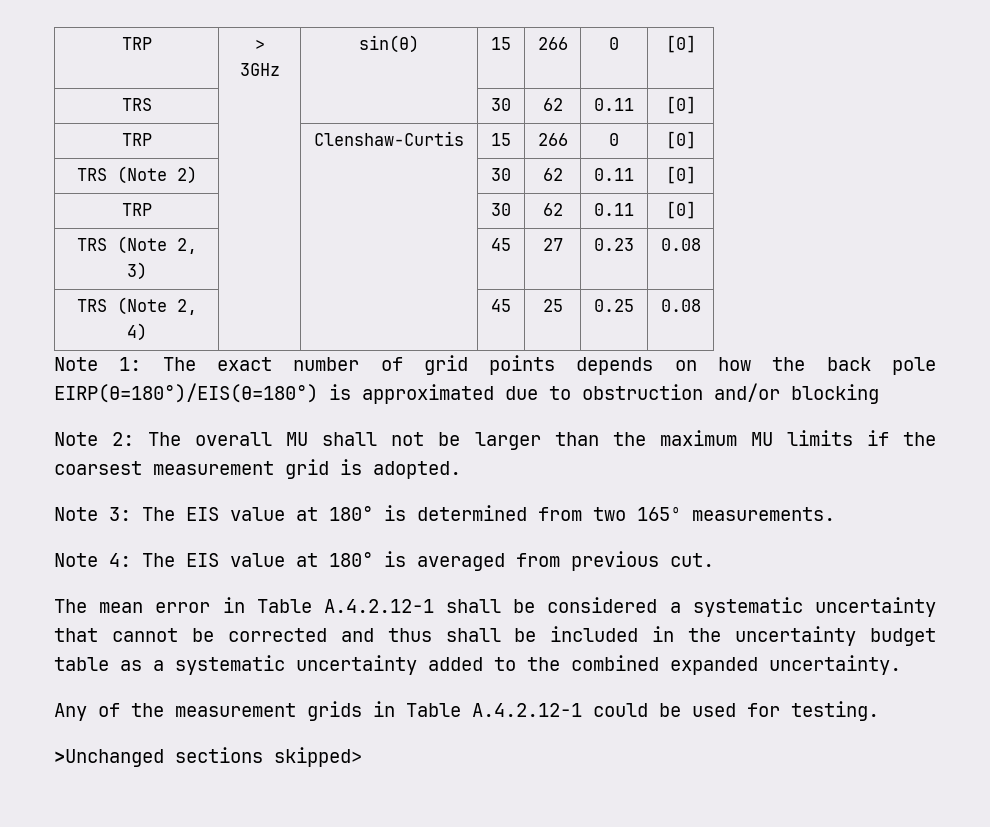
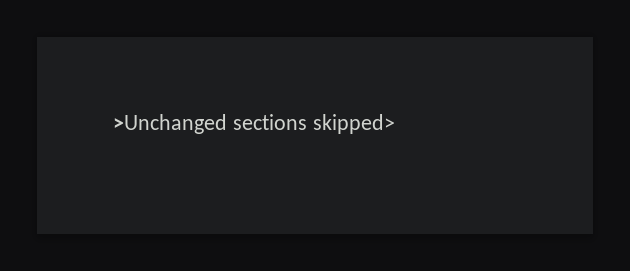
- TRP | > 3GHz | sin(θ) | 15 | 266 | 0 | [0]
- TRS | | | 30 | 62 | 0.11 | [0]
- TRP | | Clenshaw-Curtis | 15 | 266 | 0 | [0]
- TRS (Note 2) | | | 30 | 62 | 0.11 | [0]
- TRP | | | 30 | 62 | 0.11 | [0]
- TRS (Note 2, 3) | | | 45 | 27 | 0.23 | 0.08
- TRS (Note 2, 4) | | | 45 | 25 | 0.25 | 0.08
- Note 1: The exact number of grid points depends on how the back pole EIRP(θ=180°)/EIS(θ=180°) is approximated due to obstruction and/or blocking
- Note 2: The overall MU shall not be larger than the maximum MU limits if the coarsest measurement grid is adopted.
- Note 3: The EIS value at 180° is determined from two 165º measurements.
- Note 4: The EIS value at 180° is averaged from previous cut.
- The mean error in Table A.4.2.12-1 shall be considered a systematic uncertainty that cannot be corrected and thus shall be included in the uncertainty budget table as a systematic uncertainty added to the combined expanded uncertainty.
- Any of the measurement grids in Table A.4.2.12-1 could be used for testing.

